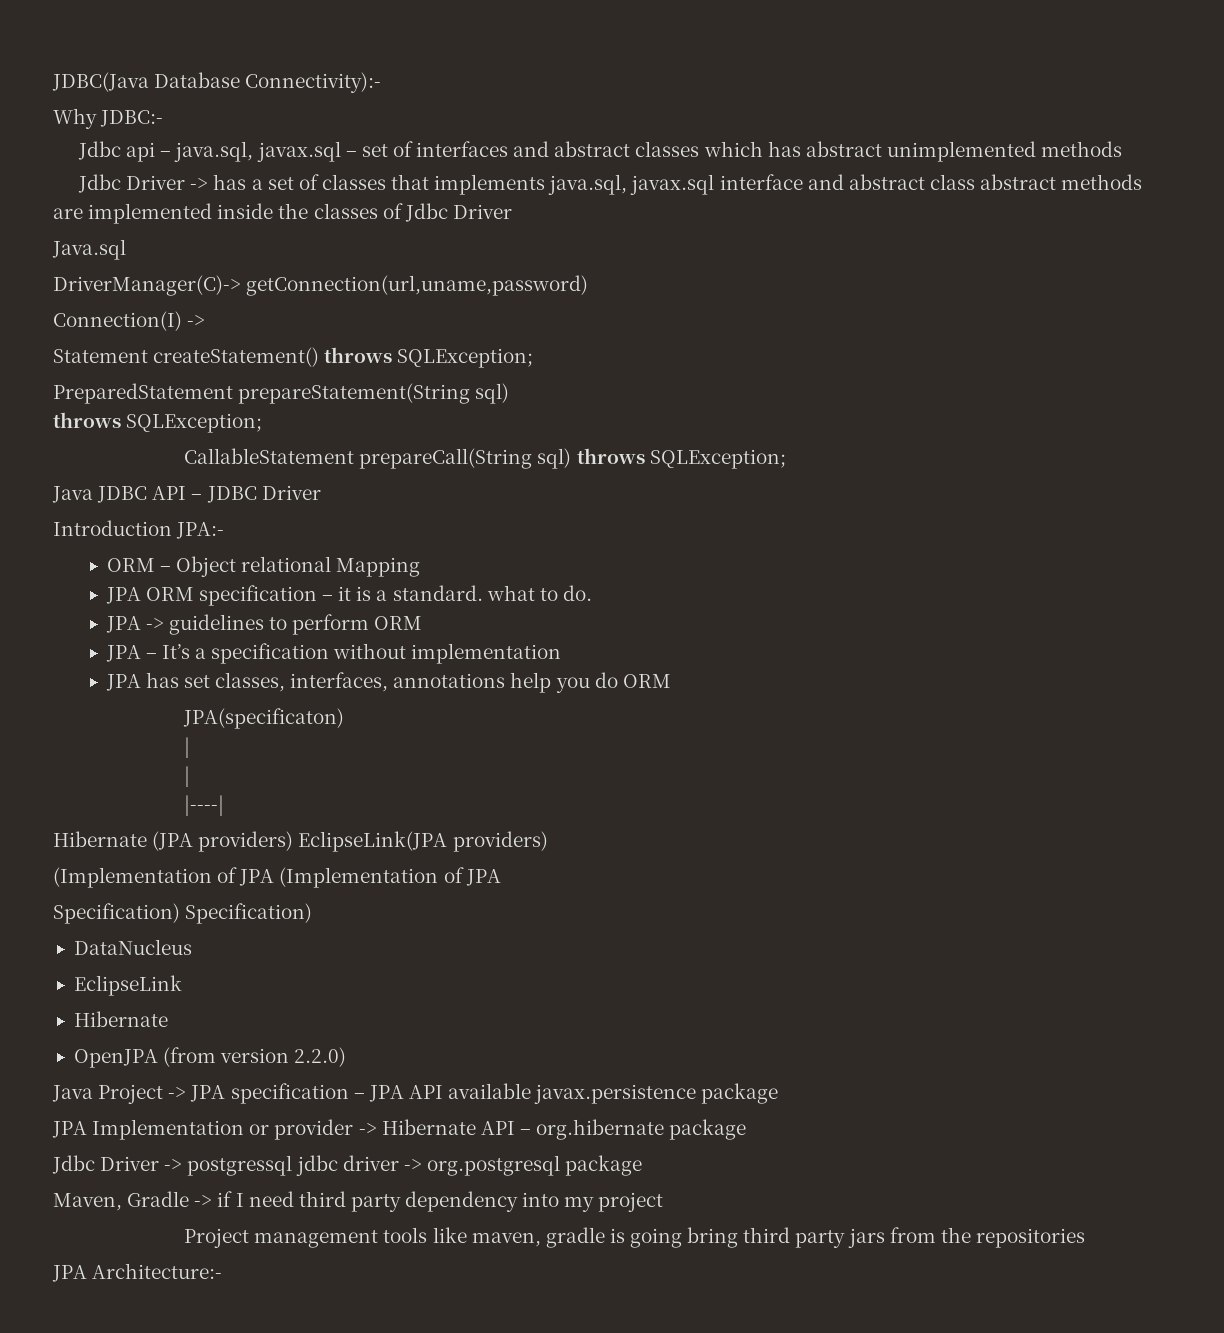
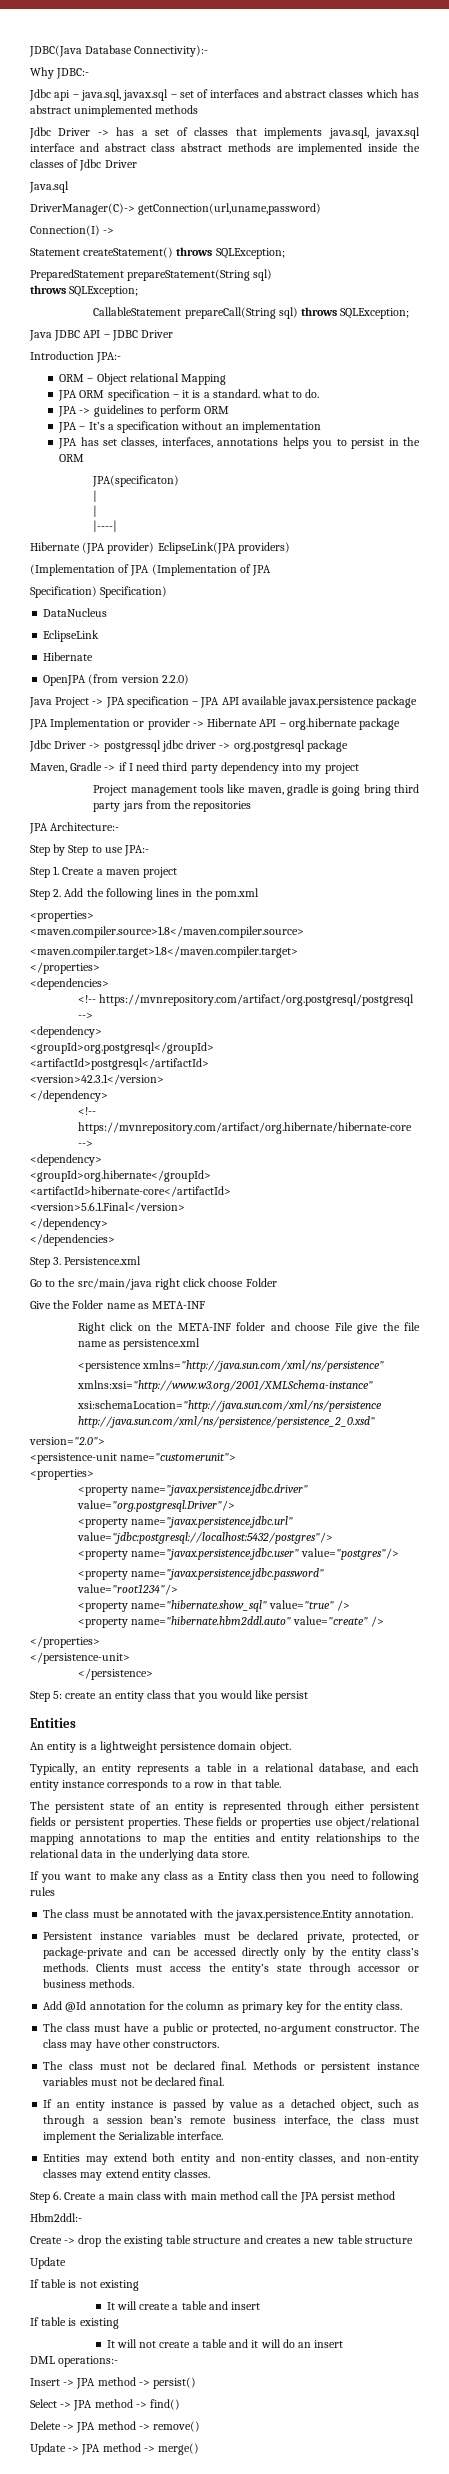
- JPA – It’s a specification without implementation
+ JPA – It’s a specification without an implementation
- JPA has set classes, interfaces, annotations help you do ORM
+ JPA has set classes, interfaces, annotations helps you to persist in the ORM
- Hibernate (JPA providers) EclipseLink(JPA providers)
+ Hibernate (JPA provider) EclipseLink(JPA providers)
+ Step by Step to use JPA:-
+ Step 1. Create a maven project
+ Step 2. Add the following lines in the pom.xml
+ <properties>
+ <maven.compiler.source>1.8</maven.compiler.source>
+ <maven.compiler.target>1.8</maven.compiler.target>
+ </properties>
+ <dependencies>
+ <!-- https://mvnrepository.com/artifact/org.postgresql/postgresql -->
+ <dependency>
+ <groupId>org.postgresql</groupId>
+ <artifactId>postgresql</artifactId>
+ <version>42.3.1</version>
+ </dependency>
+ <!-- https://mvnrepository.com/artifact/org.hibernate/hibernate-core -->
+ <dependency>
+ <groupId>org.hibernate</groupId>
+ <artifactId>hibernate-core</artifactId>
+ <version>5.6.1.Final</version>
+ </dependency>
+ </dependencies>
+ Step 3. Persistence.xml
+ Go to the src/main/java right click choose Folder
+ Give the Folder name as META-INF
+ Right click on the META-INF folder and choose File give the file name as persistence.xml
+ <persistence xmlns="http://java.sun.com/xml/ns/persistence"
+ xmlns:xsi="http://www.w3.org/2001/XMLSchema-instance"
+ xsi:schemaLocation="http://java.sun.com/xml/ns/persistence http://java.sun.com/xml/ns/persistence/persistence_2_0.xsd"
+ version="2.0">
+ <persistence-unit name="customerunit">
+ <properties>
+ <property name="javax.persistence.jdbc.driver" value="org.postgresql.Driver"/>
+ <property name="javax.persistence.jdbc.url" value="jdbc:postgresql://localhost:5432/postgres"/>
+ <property name="javax.persistence.jdbc.user" value="postgres"/>
+ <property name="javax.persistence.jdbc.password" value="root1234"/>
+ <property name="hibernate.show_sql" value="true" />
+ <property name="hibernate.hbm2ddl.auto" value="create" />
+ </properties>
+ </persistence-unit>
+ </persistence>
+ Step 5: create an entity class that you would like persist
+ Entities
+ An entity is a lightweight persistence domain object.
+ Typically, an entity represents a table in a relational database, and each entity instance corresponds to a row in that table.
+ The persistent state of an entity is represented through either persistent fields or persistent properties. These fields or properties use object/relational mapping annotations to map the entities and entity relationships to the relational data in the underlying data store.
+ If you want to make any class as a Entity class then you need to following rules
+ The class must be annotated with the javax.persistence.Entity annotation.
+ Persistent instance variables must be declared private, protected, or package-private and can be accessed directly only by the entity class’s methods. Clients must access the entity’s state through accessor or business methods.
+ Add @Id annotation for the column as primary key for the entity class.
+ The class must have a public or protected, no-argument constructor. The class may have other constructors.
+ The class must not be declared final. Methods or persistent instance variables must not be declared final.
+ If an entity instance is passed by value as a detached object, such as through a session bean’s remote business interface, the class must implement the Serializable interface.
+ Entities may extend both entity and non-entity classes, and non-entity classes may extend entity classes.
+ Step 6. Create a main class with main method call the JPA persist method
+ Hbm2ddl:-
+ Create -> drop the existing table structure and creates a new table structure
+ Update
+ If table is not existing
+ It will create a table and insert
+ If table is existing
+ It will not create a table and it will do an insert
+ DML operations:-
+ Insert -> JPA method -> persist()
+ Select -> JPA method -> find()
+ Delete -> JPA method -> remove()
+ Update -> JPA method -> merge()

